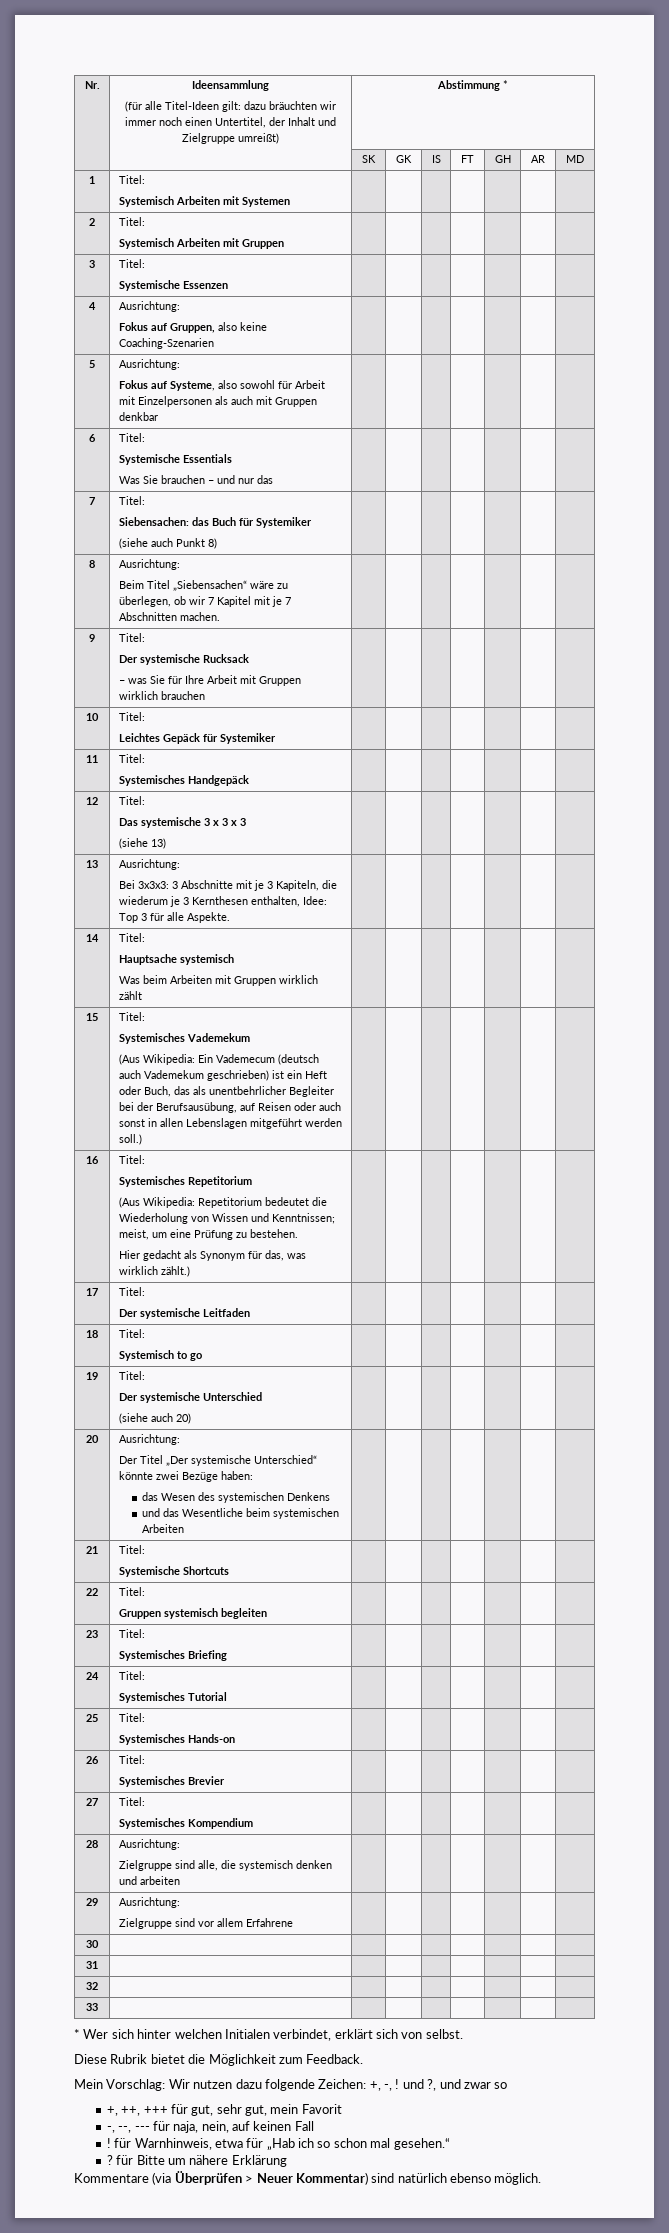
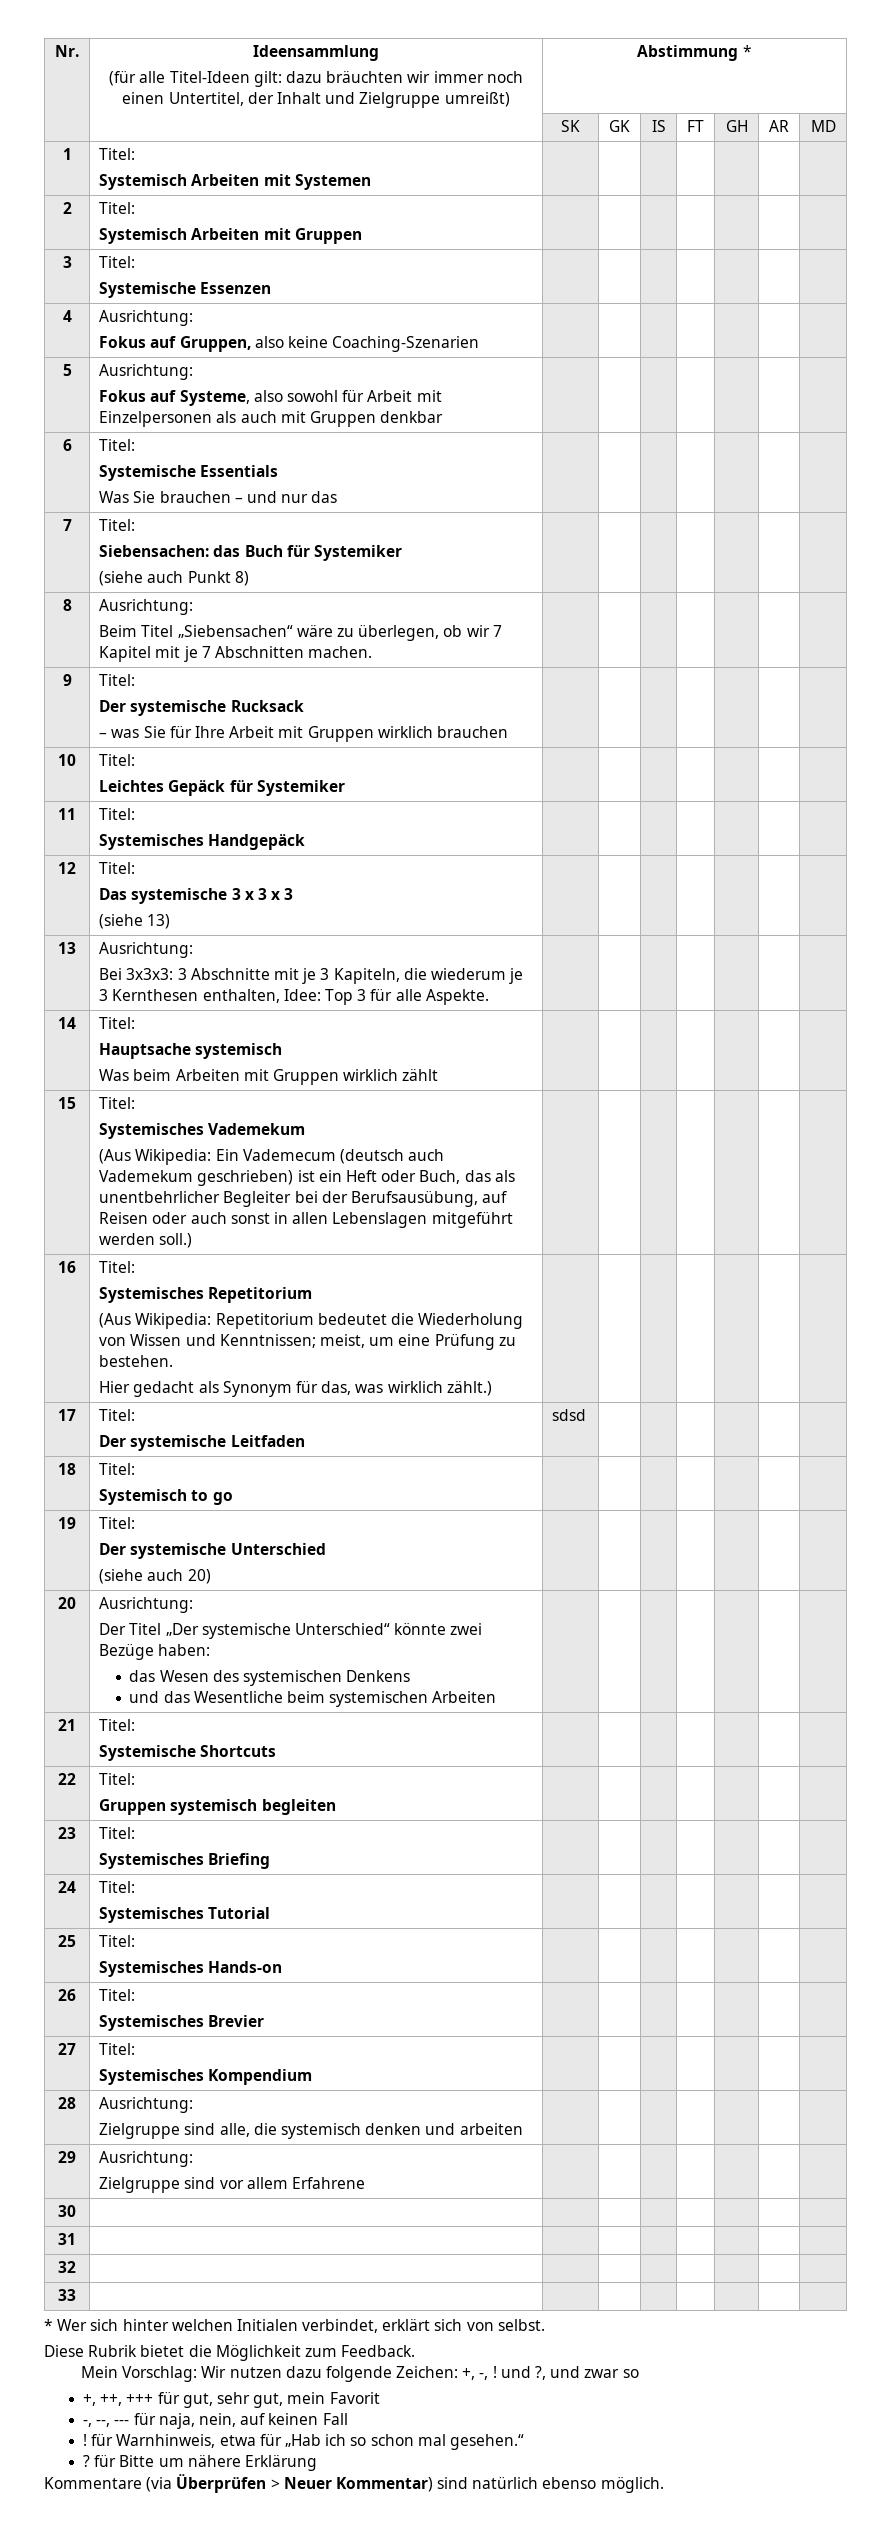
  17 | Titel:
- Der systemische Leitfaden | | | | | | |
+ Der systemische Leitfaden | sdsd | | | | | |

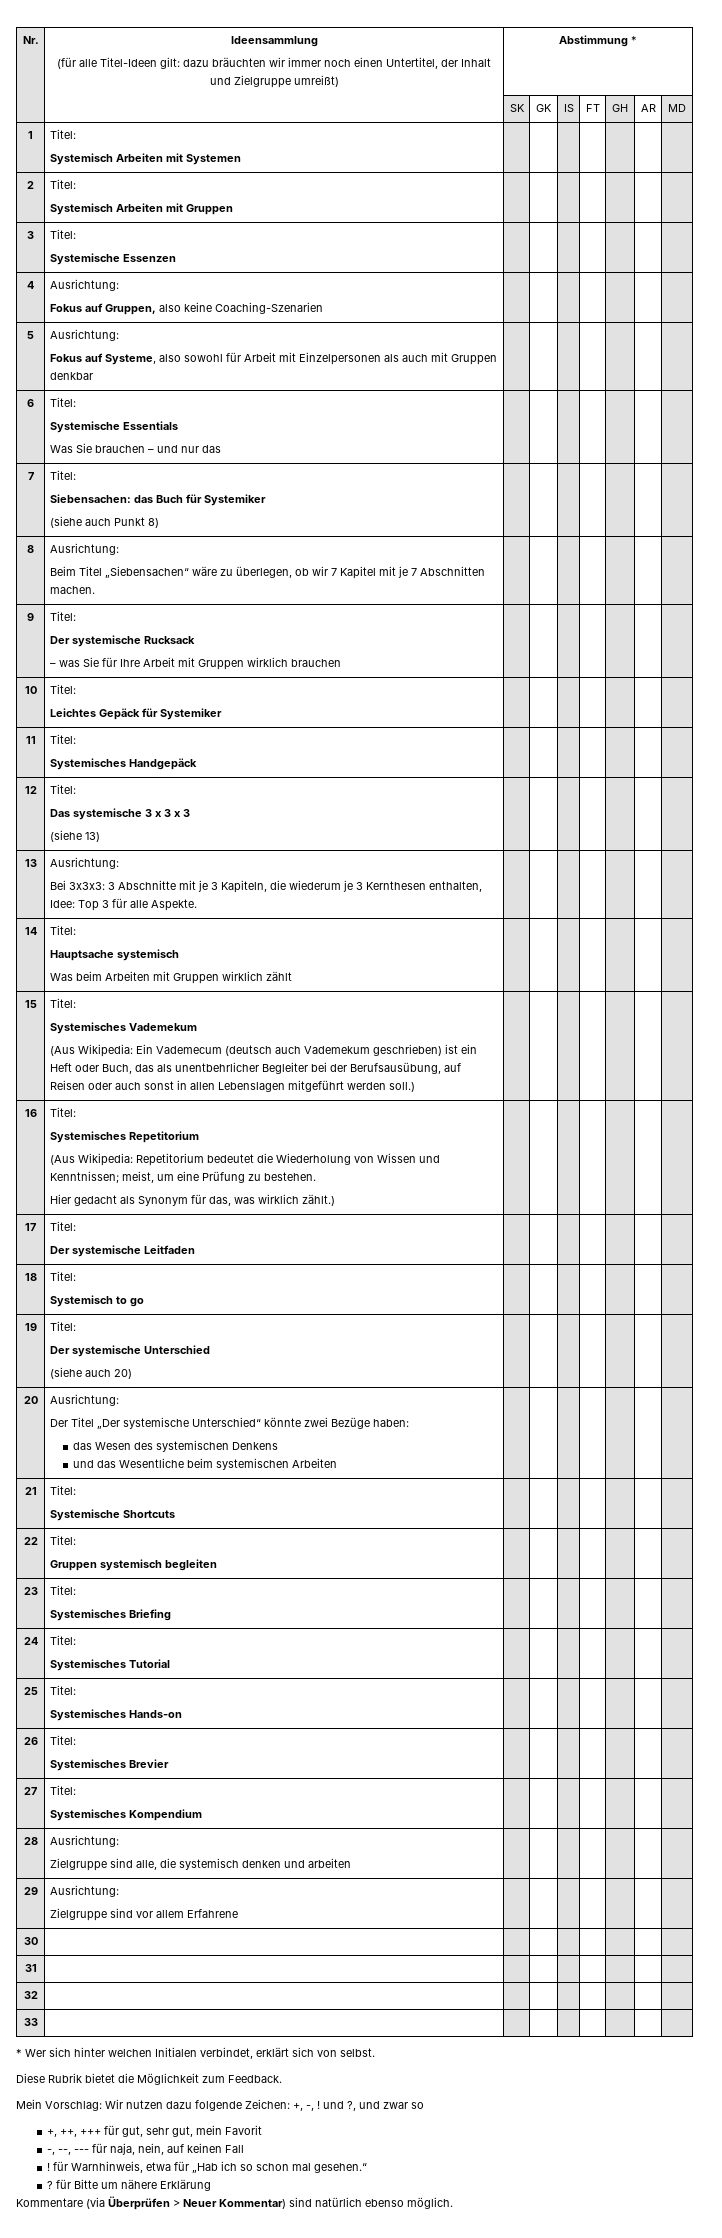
  17 | Titel:
- Der systemische Leitfaden | sdsd | | | | | |
+ Der systemische Leitfaden | | | | | | |

